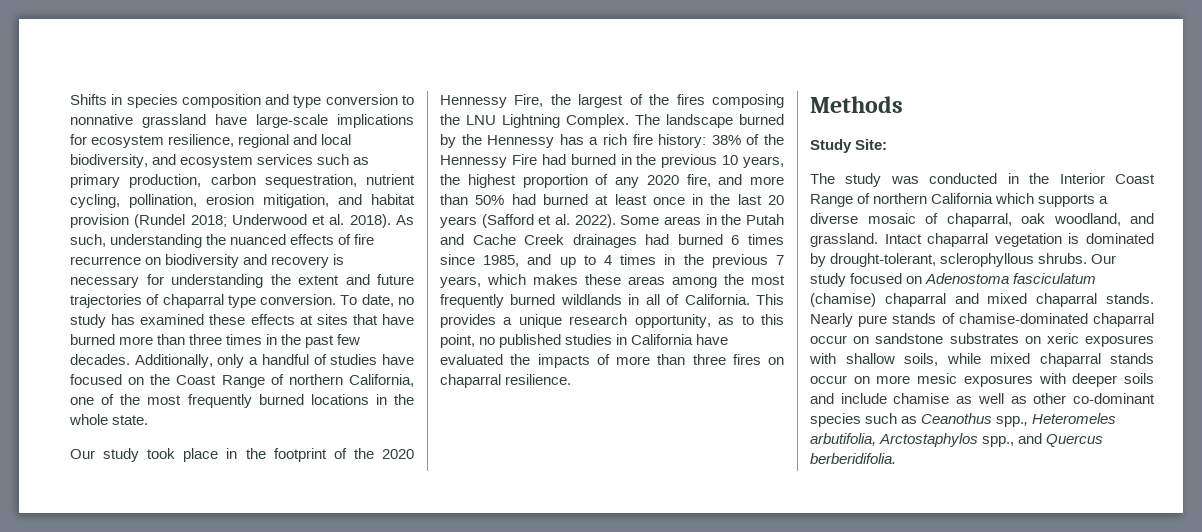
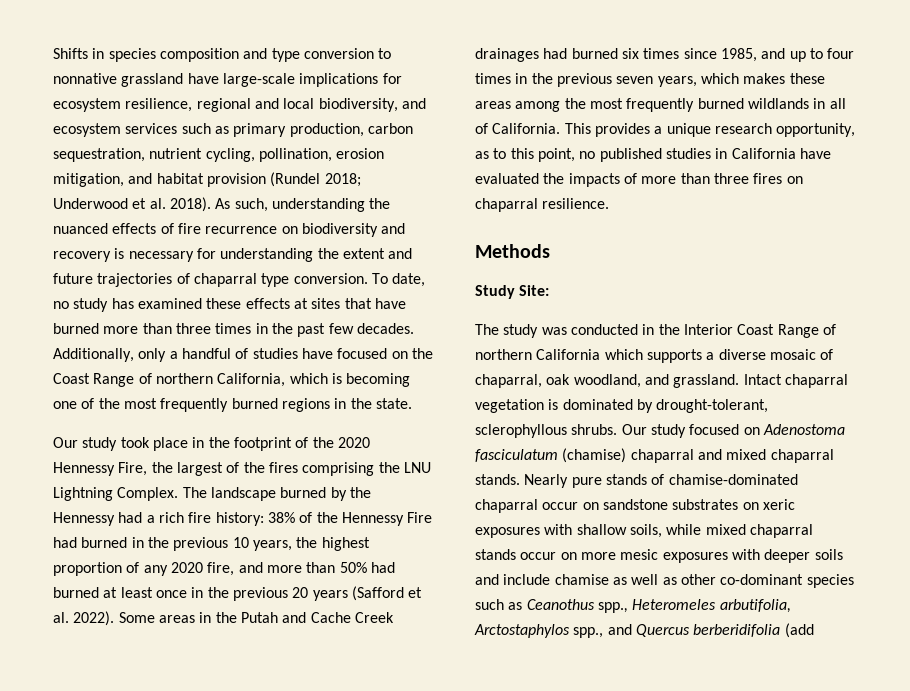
- Additionally, only a handful of studies have focused on the Coast Range of northern California, one of the most frequently burned locations in the whole state.
+ Additionally, only a handful of studies have focused on the Coast Range of northern California, which is becoming one of the most frequently burned regions in the state.
- Our study took place in the footprint of the 2020 Hennessy Fire, the largest of the fires composing the LNU Lightning Complex.
+ Our study took place in the footprint of the 2020 Hennessy Fire, the largest of the fires comprising the LNU Lightning Complex.
- The landscape burned by the Hennessy has a rich fire history: 38% of the Hennessy Fire had burned in the previous 10 years, the highest proportion of any 2020 fire, and more than 50% had burned at least once in the last 20 years (Safford et al. 2022).
+ The landscape burned by the Hennessy had a rich fire history: 38% of the Hennessy Fire had burned in the previous 10 years, the highest proportion of any 2020 fire, and more than 50% had burned at least once in the previous 20 years (Safford et al. 2022).
- Some areas in the Putah and Cache Creek drainages had burned 6 times since 1985, and up to 4 times in the previous 7 years, which makes these areas among the most frequently burned wildlands in all of California.
+ Some areas in the Putah and Cache Creek drainages had burned six times since 1985, and up to four times in the previous seven years, which makes these areas among the most frequently burned wildlands in all of California.
- Nearly pure stands of chamise-dominated chaparral occur on sandstone substrates on xeric exposures with shallow soils, while mixed chaparral stands occur on more mesic exposures with deeper soils and include chamise as well as other co-dominant species such as Ceanothus spp., Heteromeles arbutifolia, Arctostaphylos spp., and Quercus berberidifolia.
+ Nearly pure stands of chamise-dominated chaparral occur on sandstone substrates on xeric exposures with shallow soils, while mixed chaparral stands occur on more mesic exposures with deeper soils and include chamise as well as other co-dominant species such as Ceanothus spp., Heteromeles arbutifolia, Arctostaphylos spp., and Quercus berberidifolia (add

